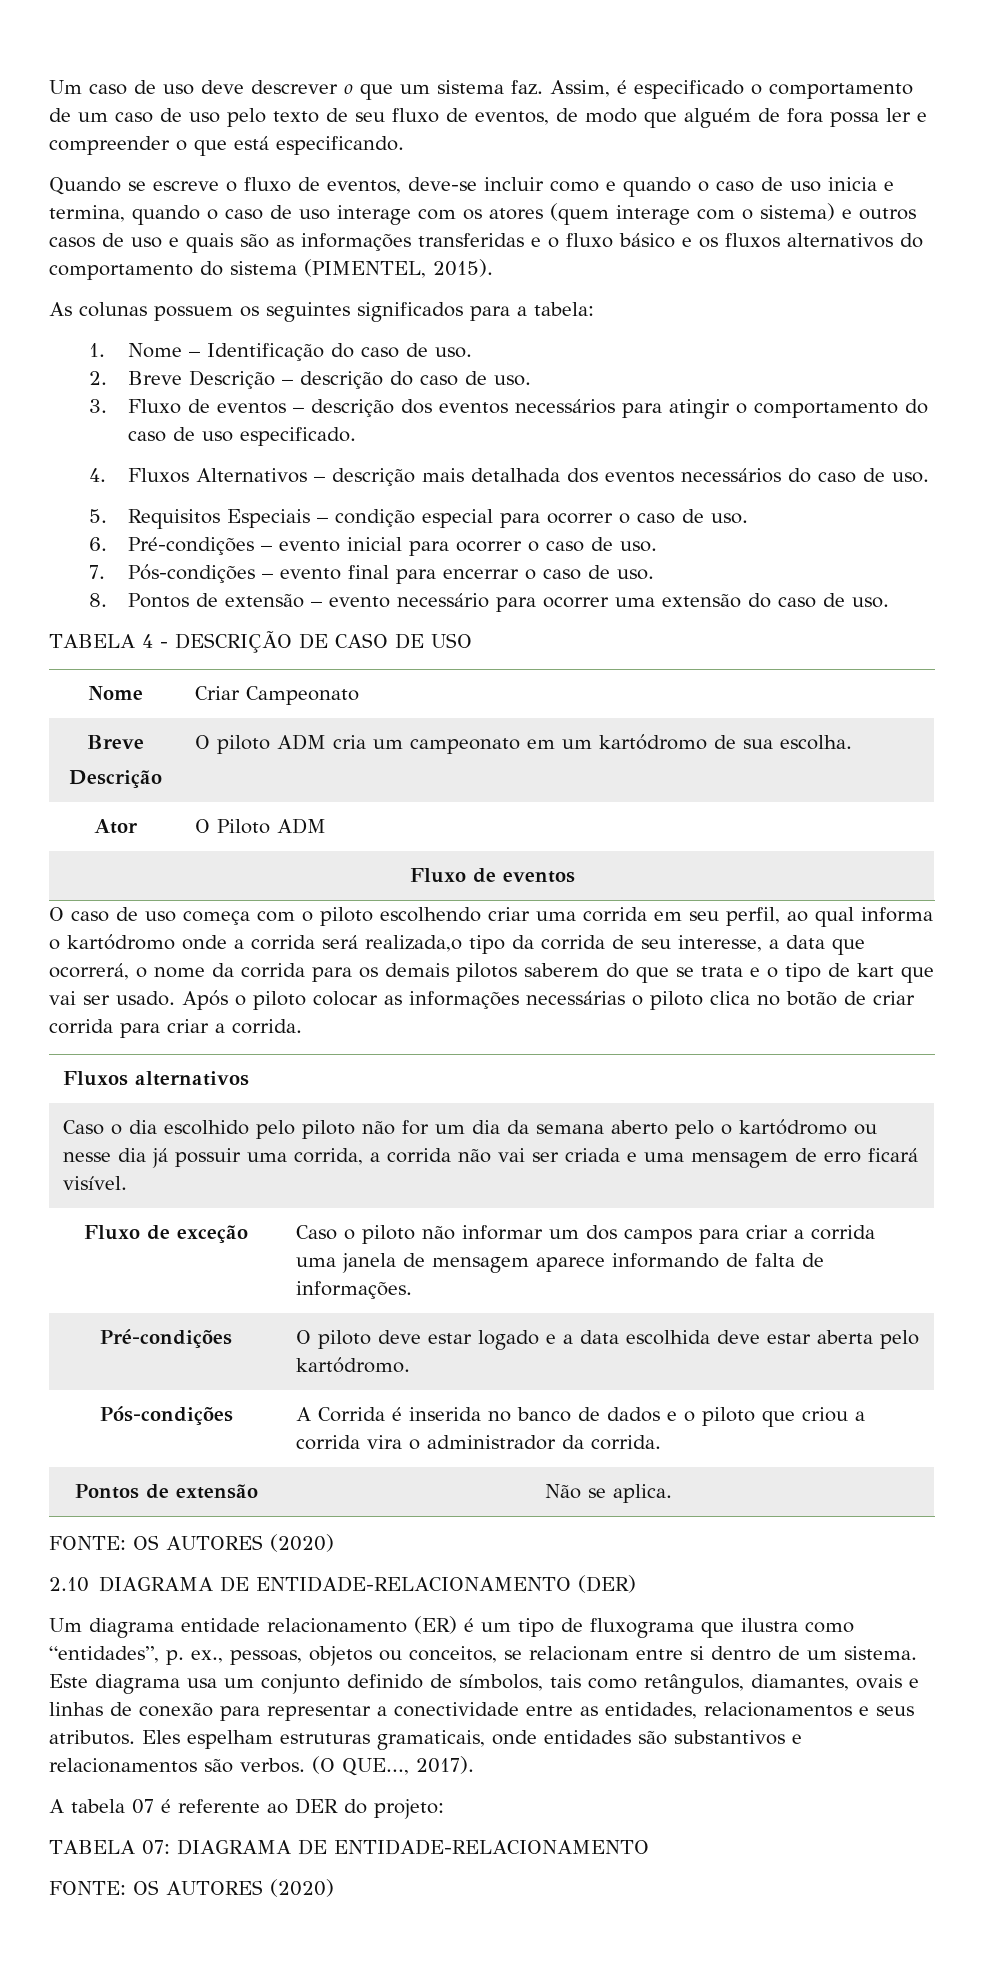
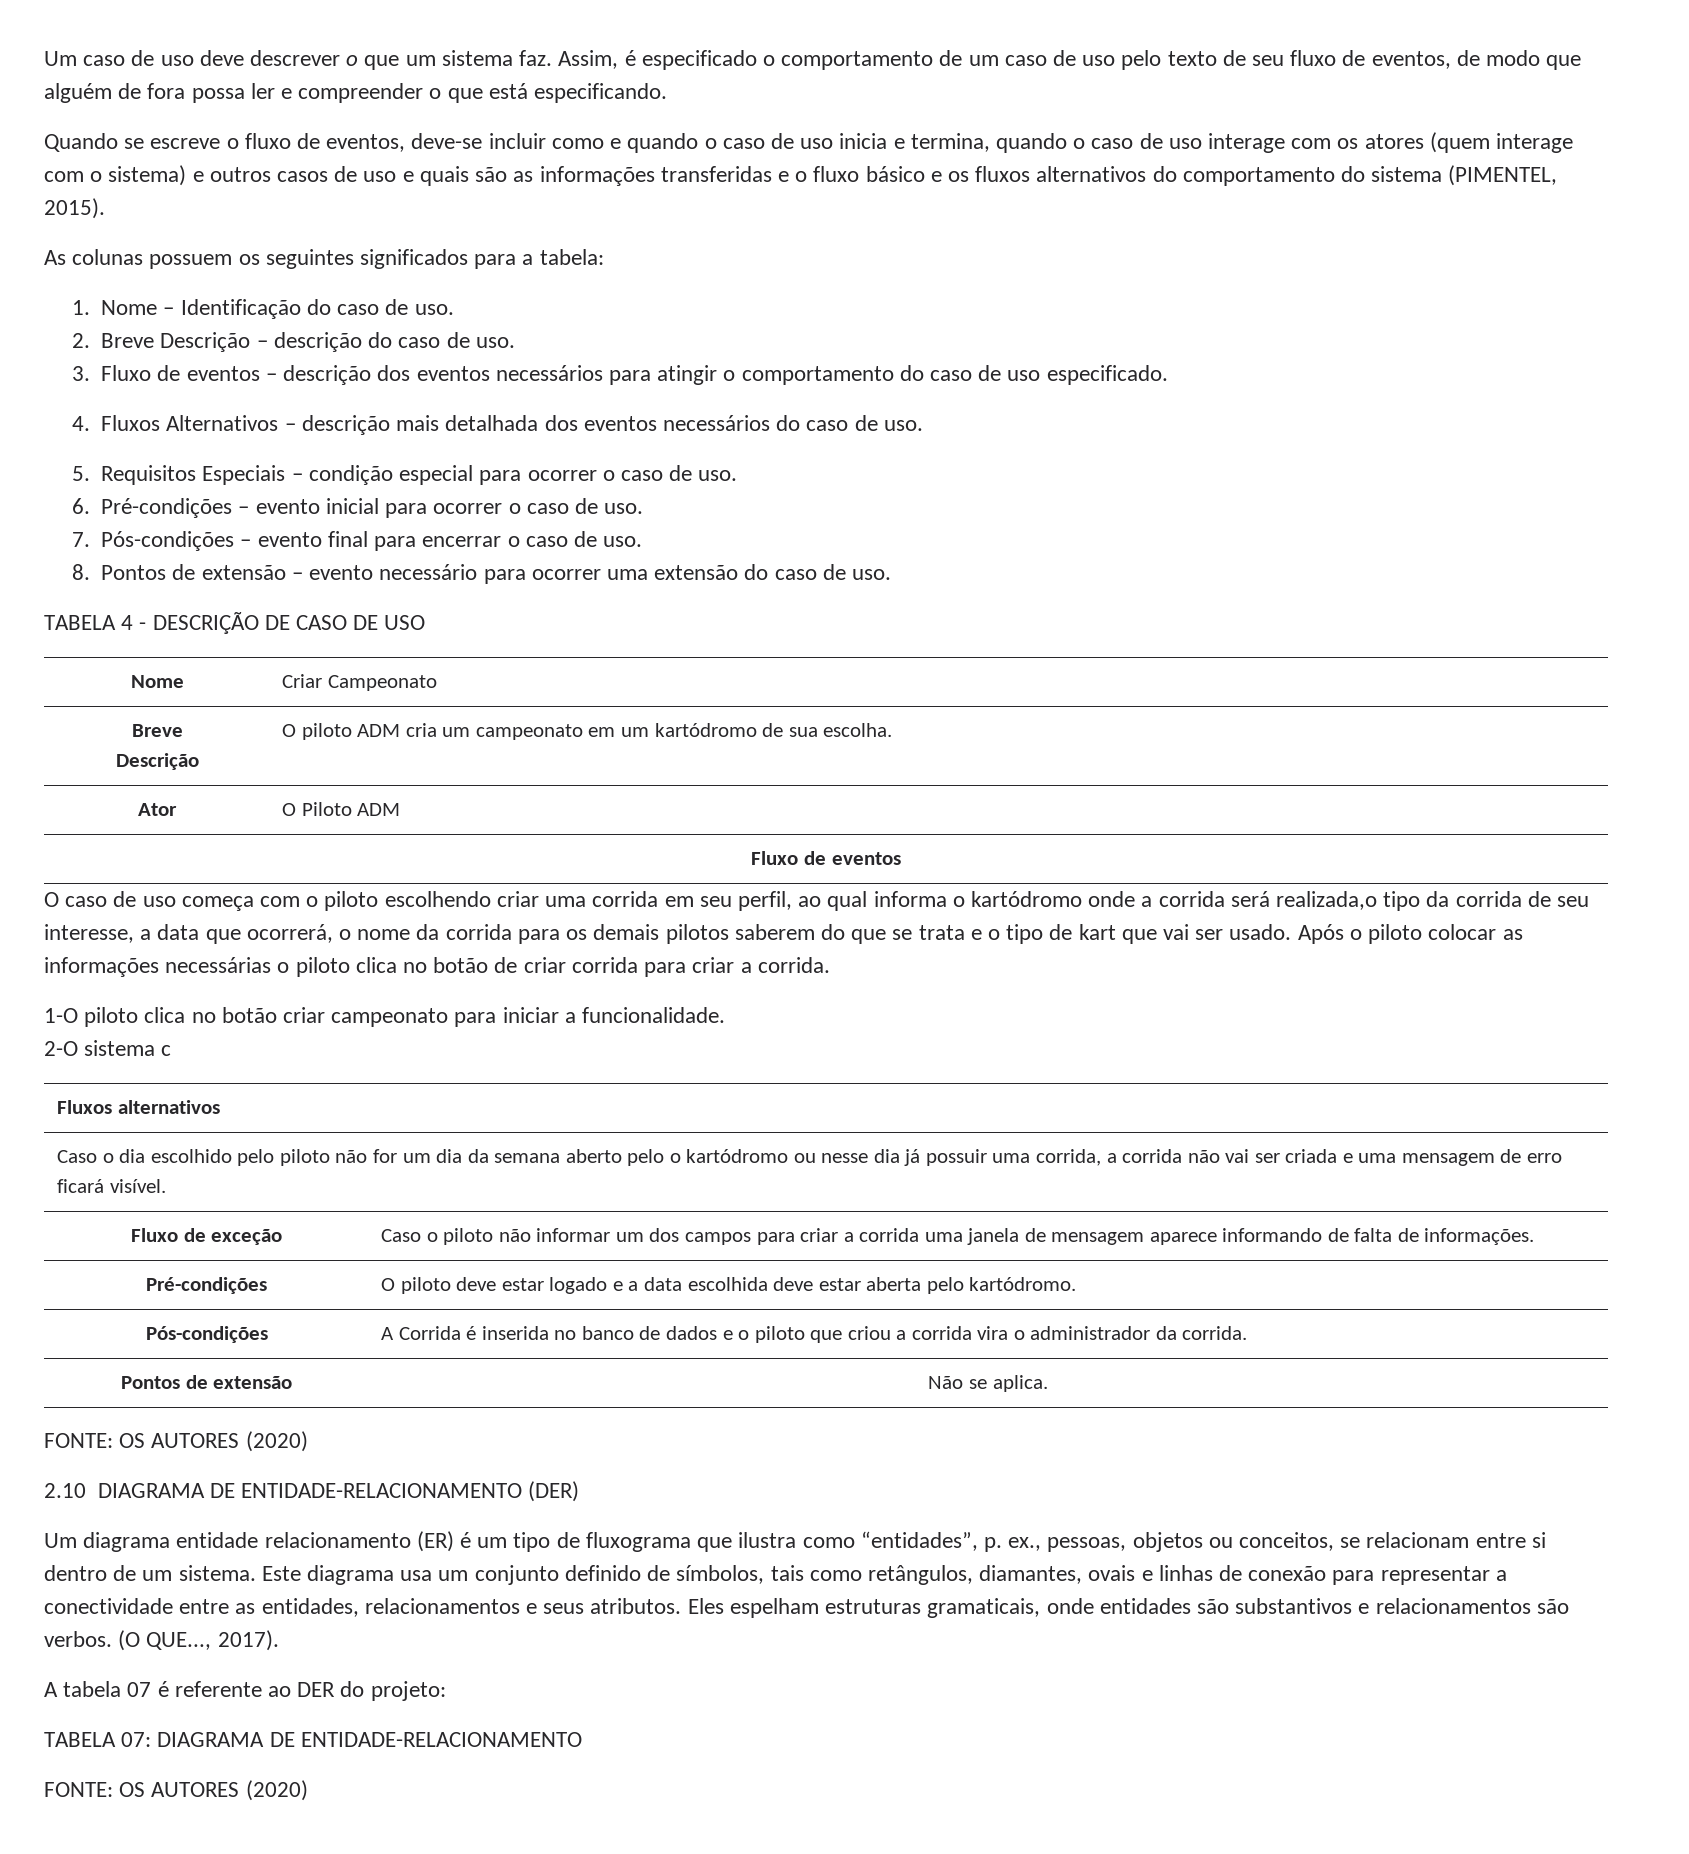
+ 1-O piloto clica no botão criar campeonato para iniciar a funcionalidade.
+ 2-O sistema c

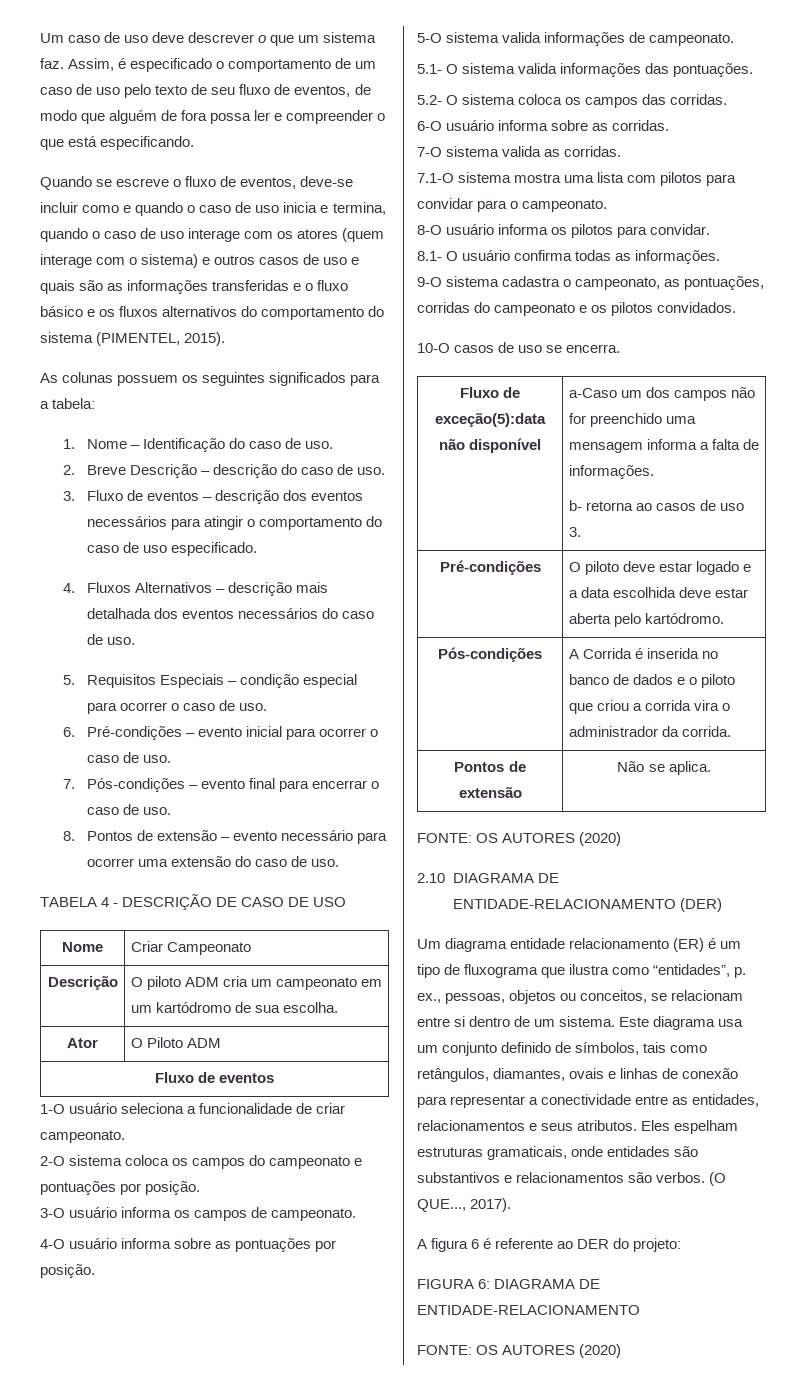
  Nome | Criar Campeonato
- Breve
- O caso de uso começa com o piloto escolhendo criar uma corrida em seu perfil, ao qual informa o kartódromo onde a corrida será realizada,o tipo da corrida de seu interesse, a data que ocorrerá, o nome da corrida para os demais pilotos saberem do que se trata e o tipo de kart que vai ser usado. Após o piloto colocar as informações necessárias o piloto clica no botão de criar corrida para criar a corrida.
- 1-O piloto clica no botão criar campeonato para iniciar a funcionalidade.
- 2-O sistema c
- Fluxos alternativos
- Caso o dia escolhido pelo piloto não for um dia da semana aberto pelo o kartódromo ou nesse dia já possuir uma corrida, a corrida não vai ser criada e uma mensagem de erro ficará visível.
- Fluxo de exceção | Caso o piloto não informar um dos campos para criar a corrida uma janela de mensagem aparece informando de falta de informações.
+ 1-O usuário seleciona a funcionalidade de criar campeonato.
+ 2-O sistema coloca os campos do campeonato e pontuações por posição.
+ 3-O usuário informa os campos de campeonato.
+ 4-O usuário informa sobre as pontuações por posição.
+ 5-O sistema valida informações de campeonato.
+ 5.1- O sistema valida informações das pontuações.
+ 5.2- O sistema coloca os campos das corridas.
+ 6-O usuário informa sobre as corridas.
+ 7-O sistema valida as corridas.
+ 7.1-O sistema mostra uma lista com pilotos para convidar para o campeonato.
+ 8-O usuário informa os pilotos para convidar.
+ 8.1- O usuário confirma todas as informações.
+ 9-O sistema cadastra o campeonato, as pontuações, corridas do campeonato e os pilotos convidados.
+ 10-O casos de uso se encerra.
+ Fluxo de exceção(5):data não disponível | a-Caso um dos campos não for preenchido uma mensagem informa a falta de informações.
+ b- retorna ao casos de uso 3.
- A tabela 07 é referente ao DER do projeto:
+ A figura 6 é referente ao DER do projeto:
- TABELA 07: DIAGRAMA DE ENTIDADE-RELACIONAMENTO
+ FIGURA 6: DIAGRAMA DE ENTIDADE-RELACIONAMENTO

